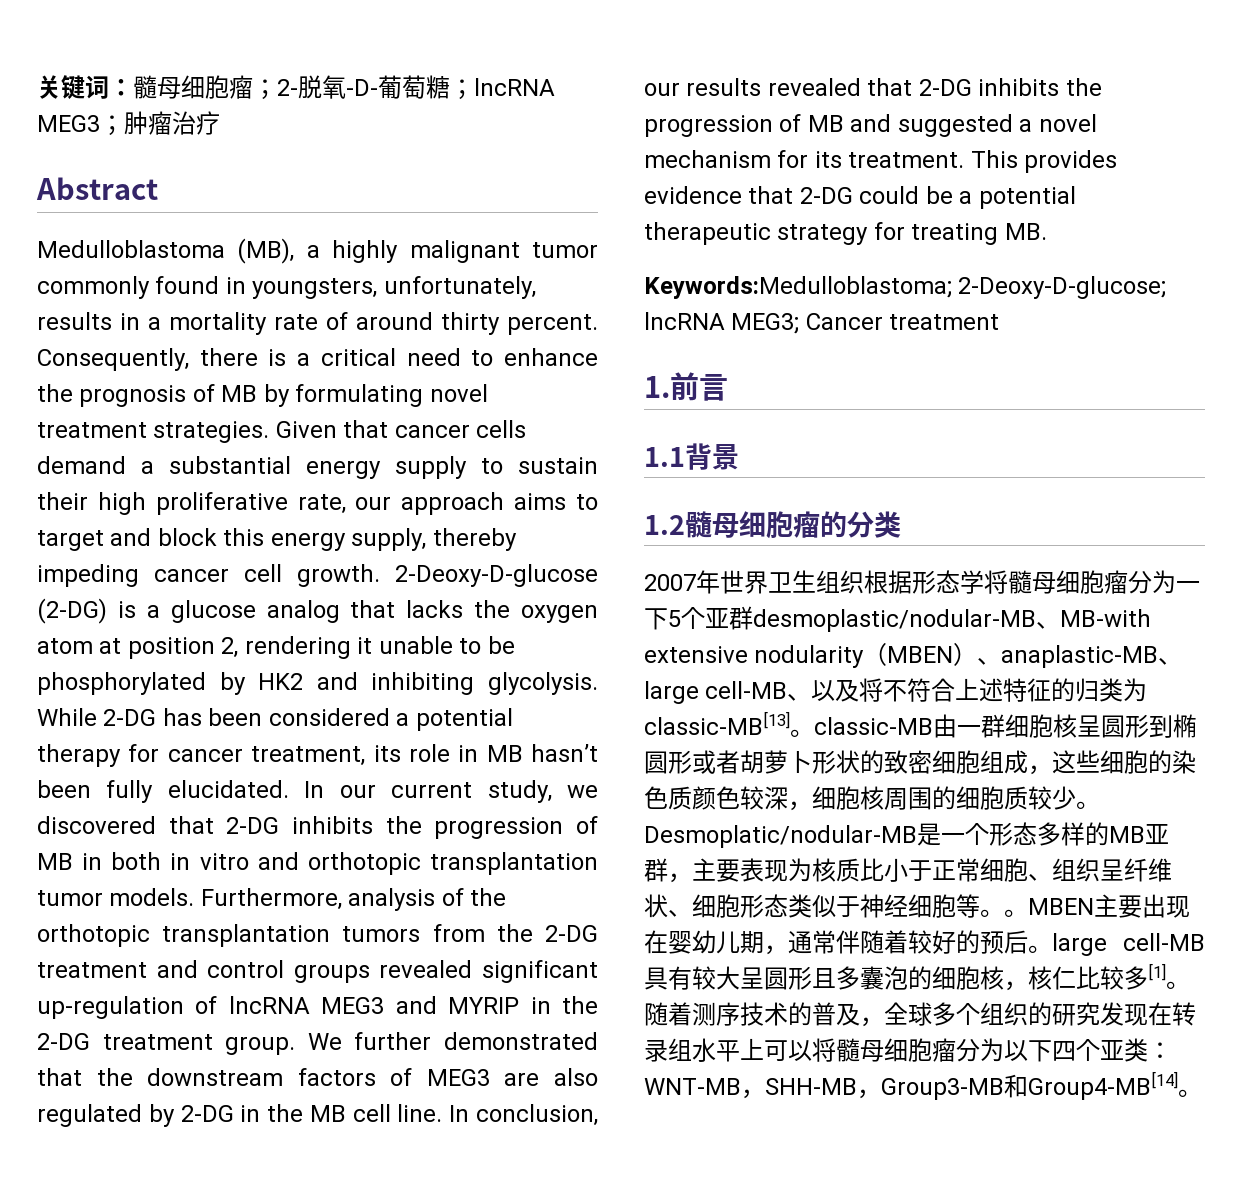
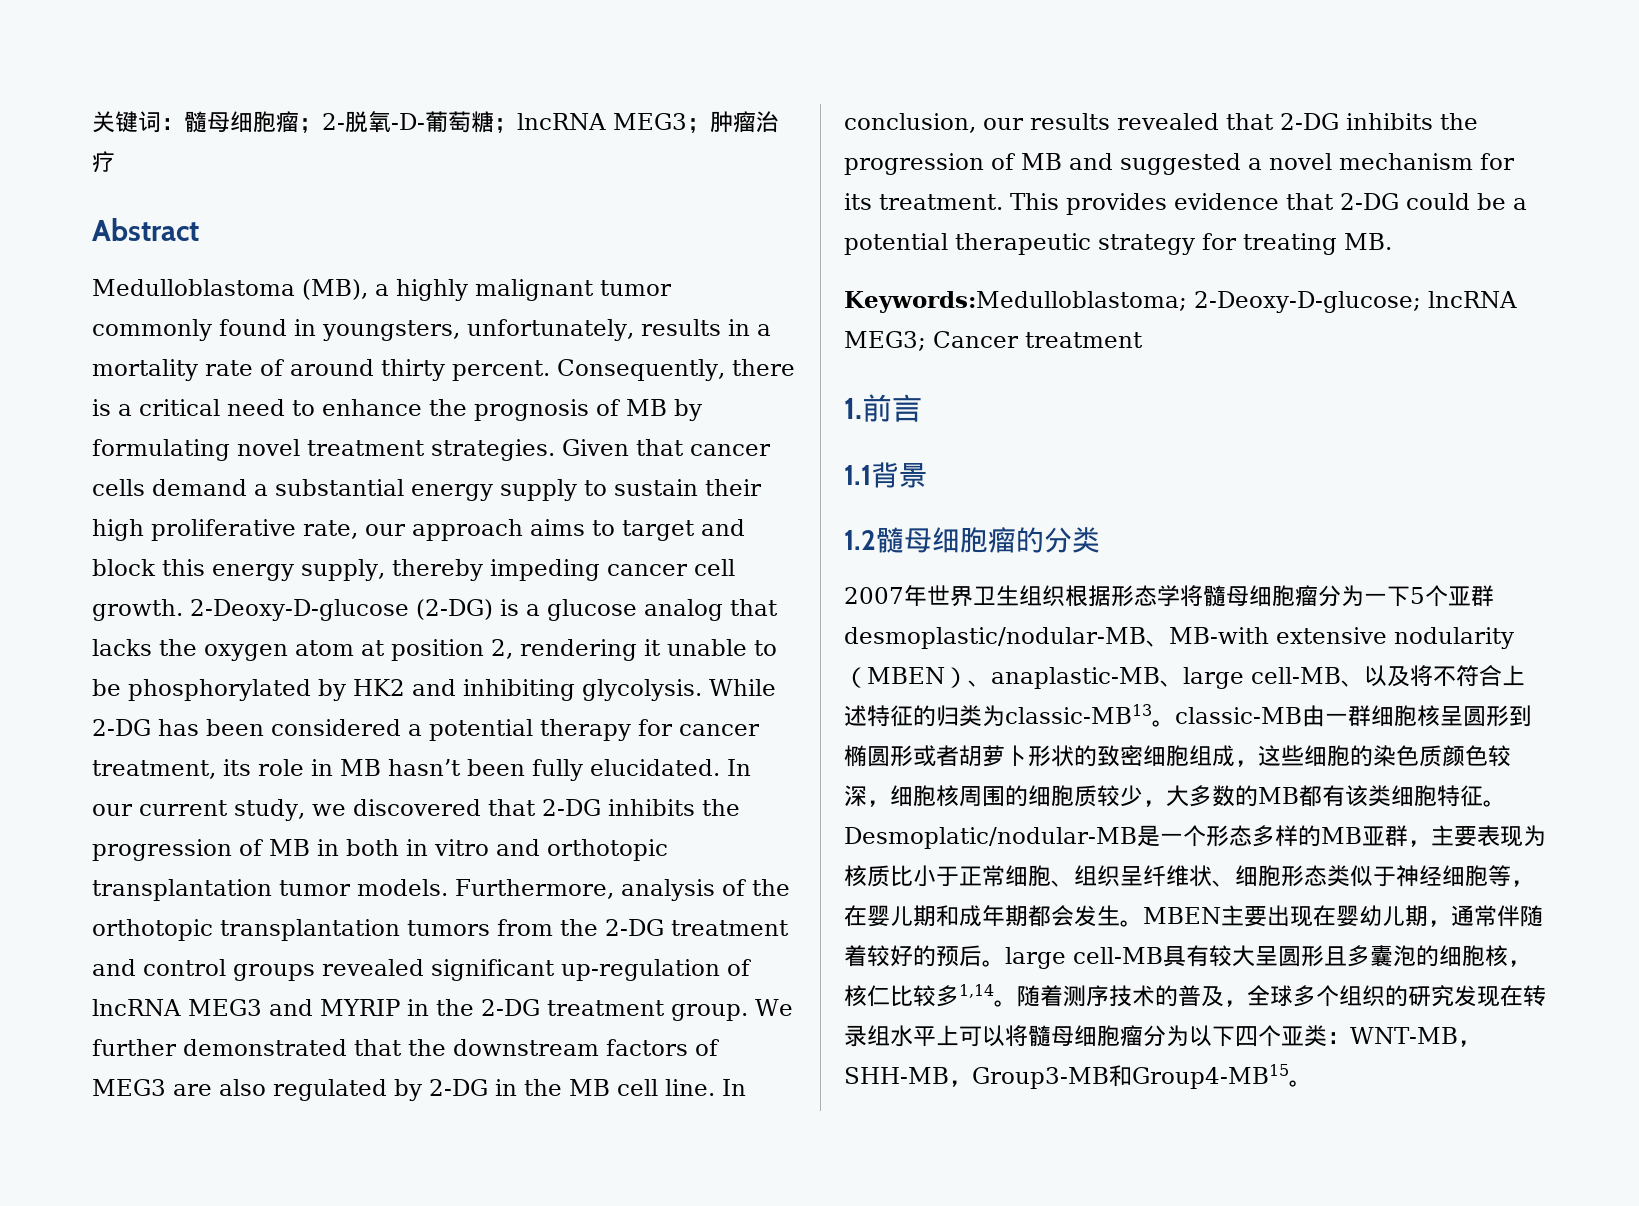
- 2007年世界卫生组织根据形态学将髓母细胞瘤分为一下5个亚群desmoplastic/nodular-MB、MB-with extensive nodularity（MBEN）、anaplastic-MB、large cell-MB、以及将不符合上述特征的归类为classic-MB[13]。classic-MB由一群细胞核呈圆形到椭圆形或者胡萝卜形状的致密细胞组成，这些细胞的染色质颜色较深，细胞核周围的细胞质较少。
+ 2007年世界卫生组织根据形态学将髓母细胞瘤分为一下5个亚群desmoplastic/nodular-MB、MB-with extensive nodularity（MBEN）、anaplastic-MB、large cell-MB、以及将不符合上述特征的归类为classic-MB13。classic-MB由一群细胞核呈圆形到椭圆形或者胡萝卜形状的致密细胞组成，这些细胞的染色质颜色较深，细胞核周围的细胞质较少，大多数的MB都有该类细胞特征。
- Desmoplatic/nodular-MB是一个形态多样的MB亚群，主要表现为核质比小于正常细胞、组织呈纤维状、细胞形态类似于神经细胞等。。
+ Desmoplatic/nodular-MB是一个形态多样的MB亚群，主要表现为核质比小于正常细胞、组织呈纤维状、细胞形态类似于神经细胞等，在婴儿期和成年期都会发生。
- MBEN主要出现在婴幼儿期，通常伴随着较好的预后。large cell-MB具有较大呈圆形且多囊泡的细胞核，核仁比较多[1]。
+ MBEN主要出现在婴幼儿期，通常伴随着较好的预后。large cell-MB具有较大呈圆形且多囊泡的细胞核，核仁比较多1,14。
- 随着测序技术的普及，全球多个组织的研究发现在转录组水平上可以将髓母细胞瘤分为以下四个亚类：WNT-MB，SHH-MB，Group3-MB和Group4-MB[14]。
+ 随着测序技术的普及，全球多个组织的研究发现在转录组水平上可以将髓母细胞瘤分为以下四个亚类：WNT-MB，SHH-MB，Group3-MB和Group4-MB15。

